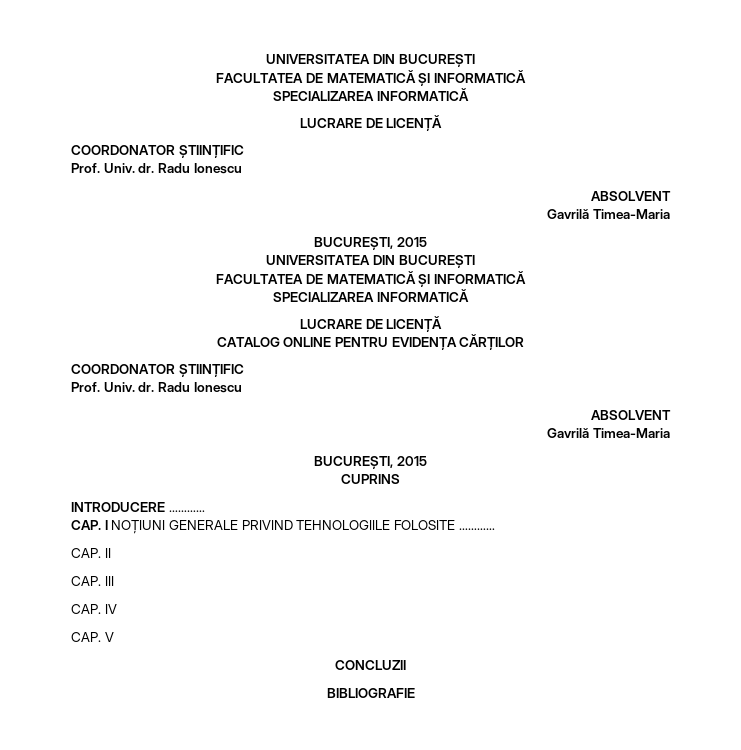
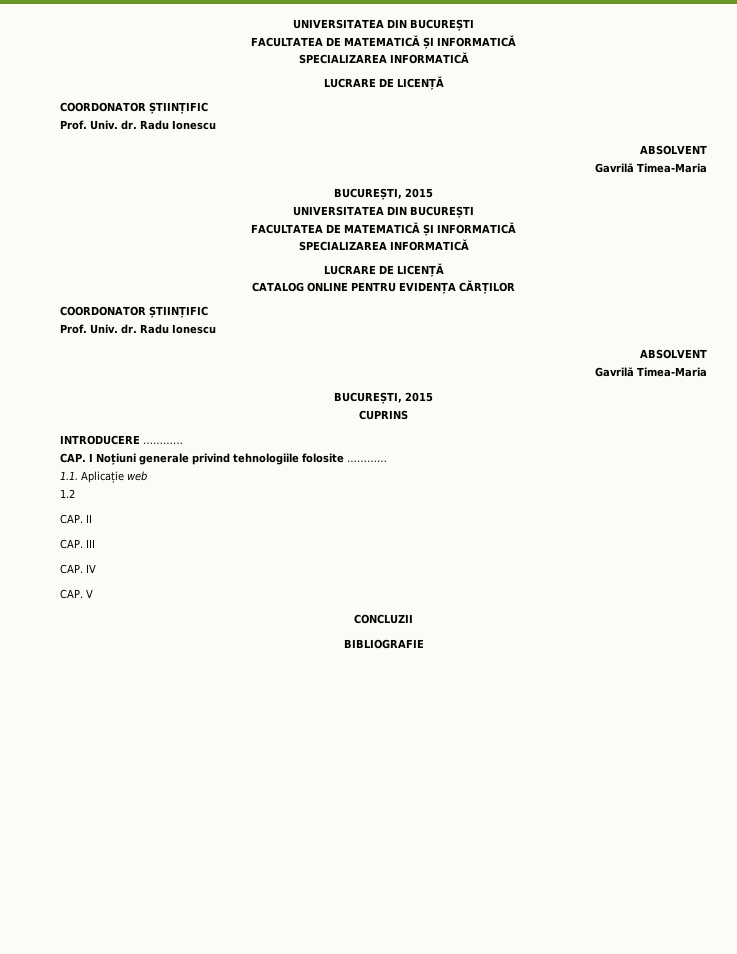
- CAP. I NOȚIUNI GENERALE PRIVIND TEHNOLOGIILE FOLOSITE …………
+ CAP. I Noțiuni generale privind tehnologiile folosite …………
+ 1.1. Aplicație web
+ 1.2

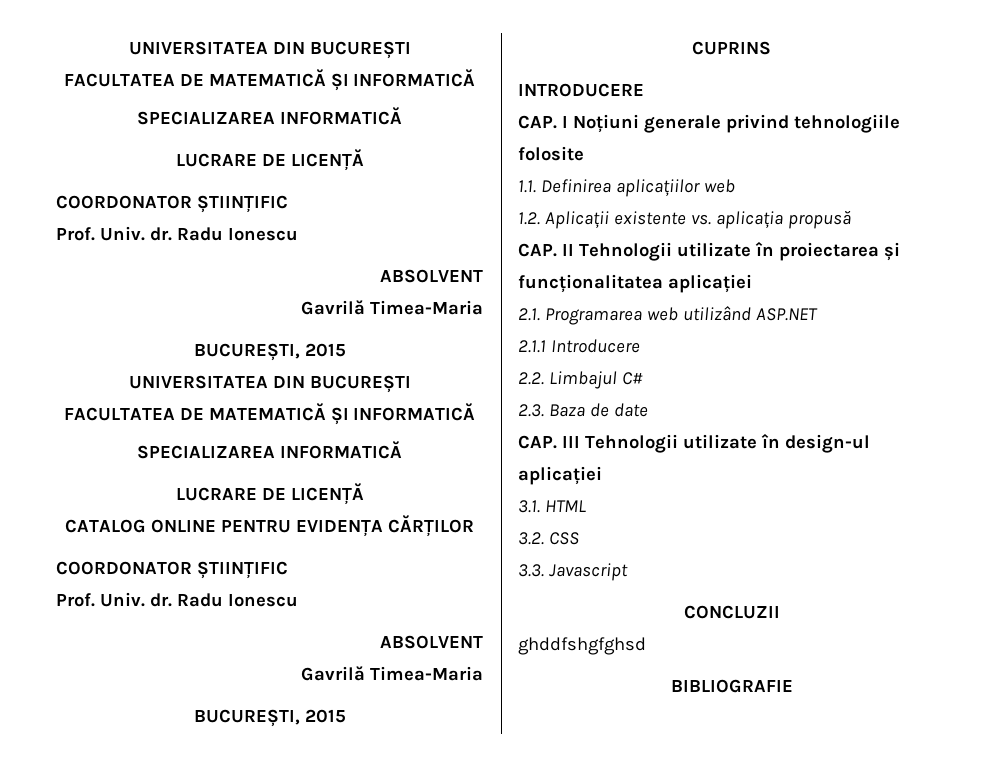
- INTRODUCERE …………
+ INTRODUCERE
- CAP. I Noțiuni generale privind tehnologiile folosite …………
+ CAP. I Noțiuni generale privind tehnologiile folosite
- 1.1. Aplicație web
+ 1.1. Definirea aplicațiilor web
- 1.2
- CAP. II
- CAP. III
- CAP. IV
- CAP. V
+ 1.2. Aplicații existente vs. aplicația propusă
+ CAP. II Tehnologii utilizate în proiectarea și funcționalitatea aplicației
+ 2.1. Programarea web utilizând ASP.NET
+ 2.1.1 Introducere
+ 2.2. Limbajul C#
+ 2.3. Baza de date
+ CAP. III Tehnologii utilizate în design-ul aplicației
+ 3.1. HTML
+ 3.2. CSS
+ 3.3. Javascript
+ ghddfshgfghsd

